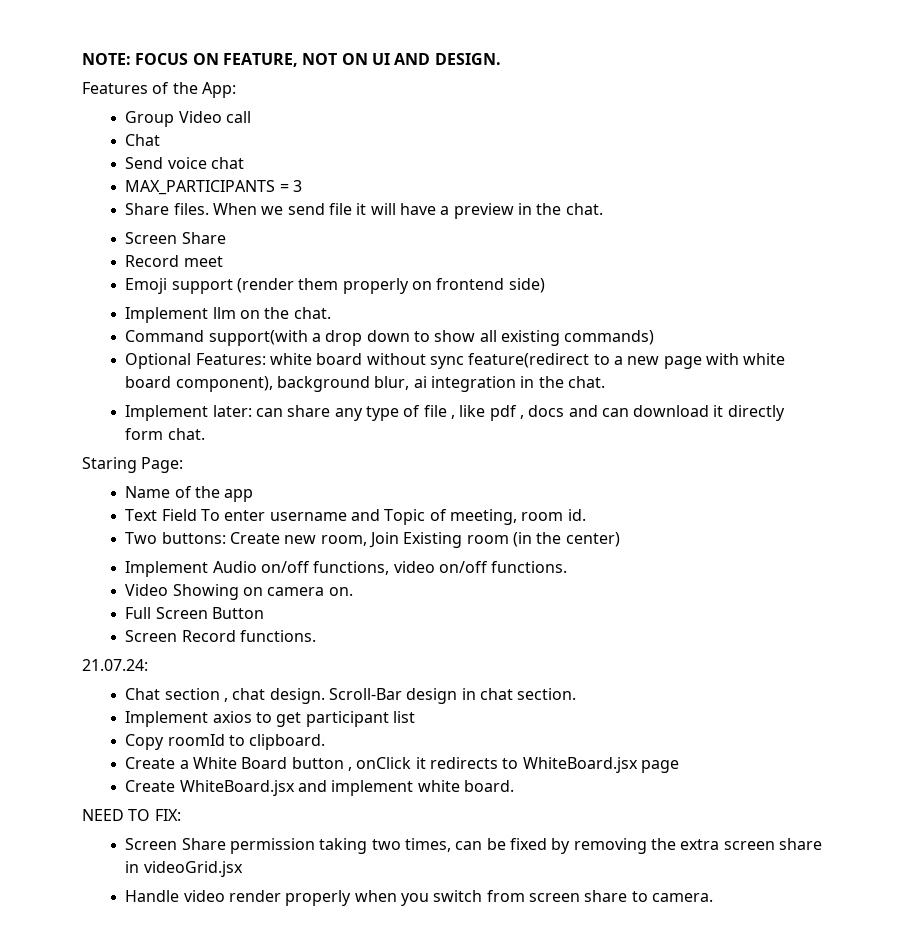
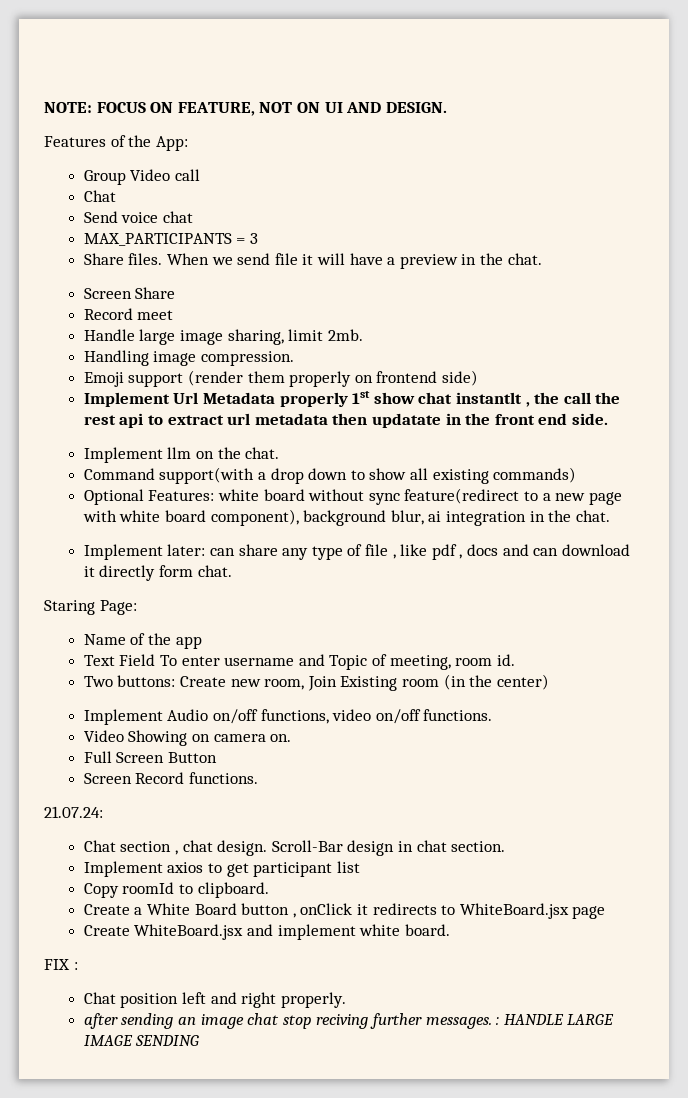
+ Handle large image sharing, limit 2mb.
+ Handling image compression.
+ Implement Url Metadata properly 1st show chat instantlt , the call the rest api to extract url metadata then updatate in the front end side.
- NEED TO FIX:
- Screen Share permission taking two times, can be fixed by removing the extra screen share in videoGrid.jsx
- Handle video render properly when you switch from screen share to camera.
+ FIX :
+ Chat position left and right properly.
+ after sending an image chat stop reciving further messages. : HANDLE LARGE IMAGE SENDING

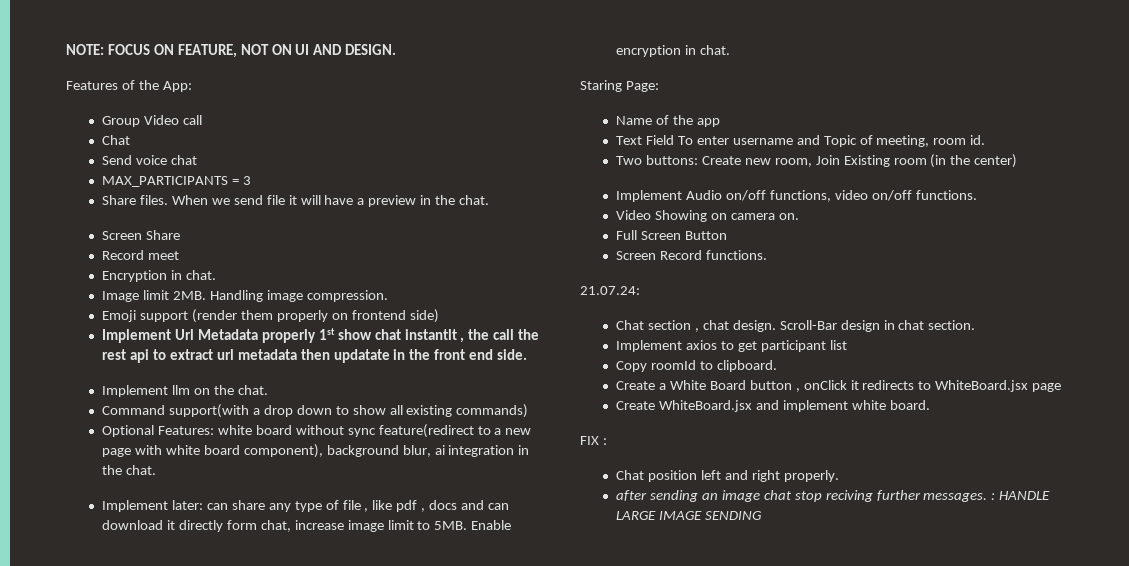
- Handle large image sharing, limit 2mb.
- Handling image compression.
+ Encryption in chat.
+ Image limit 2MB. Handling image compression.
- Implement later: can share any type of file , like pdf , docs and can download it directly form chat.
+ Implement later: can share any type of file , like pdf , docs and can download it directly form chat, increase image limit to 5MB. Enable encryption in chat.

